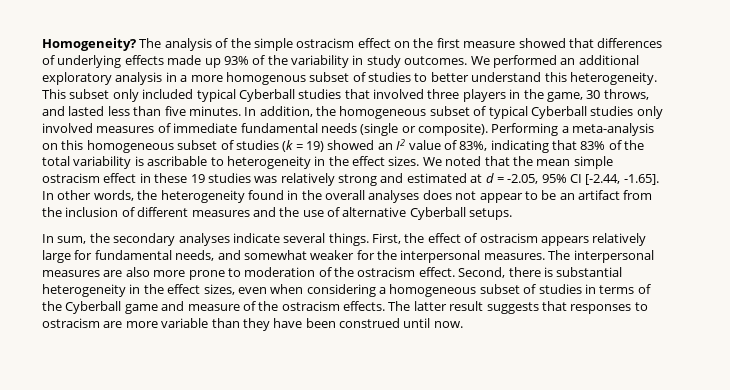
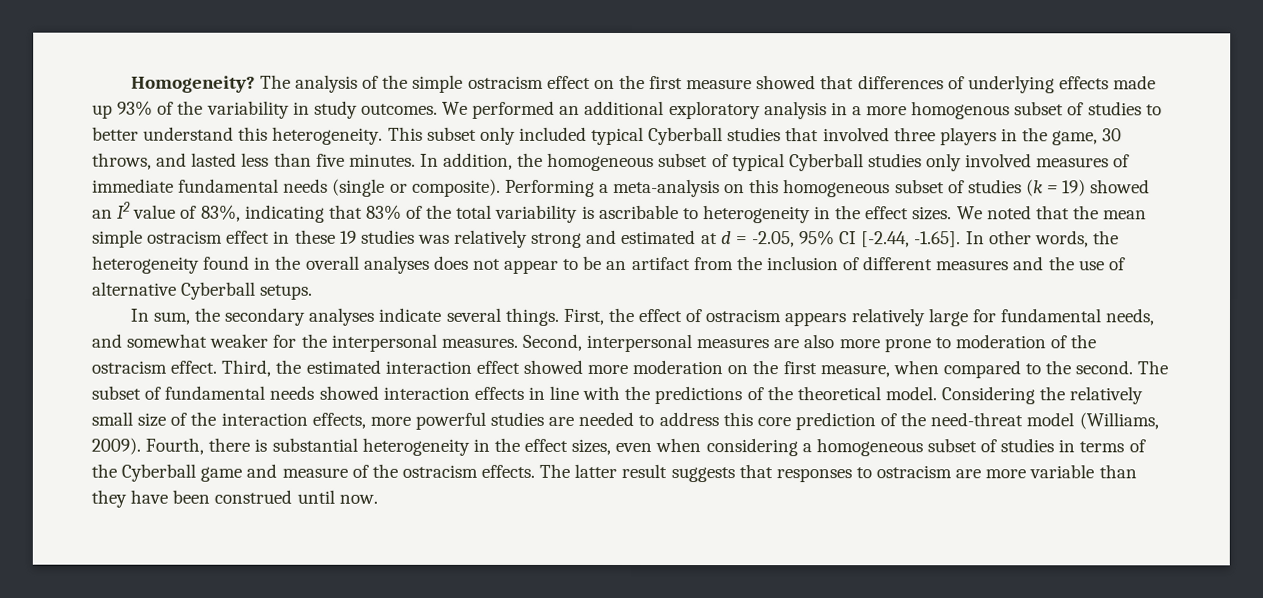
- The interpersonal measures are also more prone to moderation of the ostracism effect.
+ Second, interpersonal measures are also more prone to moderation of the ostracism effect.
- Second, there is substantial heterogeneity in the effect sizes, even when considering a homogeneous subset of studies in terms of the Cyberball game and measure of the ostracism effects.
+ Third, the estimated interaction effect showed more moderation on the first measure, when compared to the second. The subset of fundamental needs showed interaction effects in line with the predictions of the theoretical model. Considering the relatively small size of the interaction effects, more powerful studies are needed to address this core prediction of the need-threat model (Williams, 2009). Fourth, there is substantial heterogeneity in the effect sizes, even when considering a homogeneous subset of studies in terms of the Cyberball game and measure of the ostracism effects.

